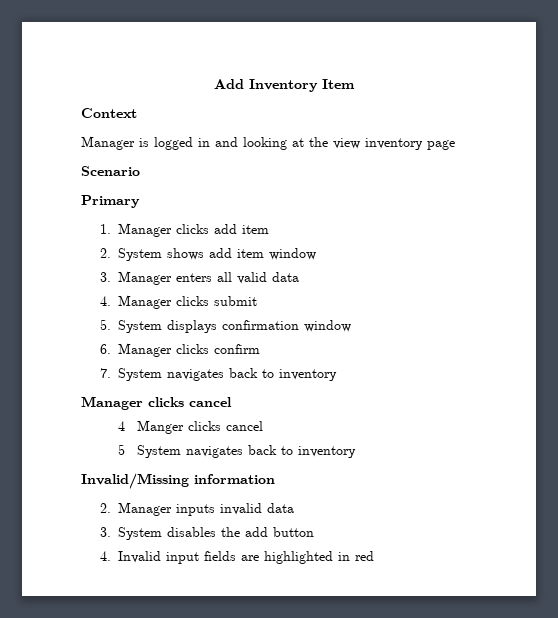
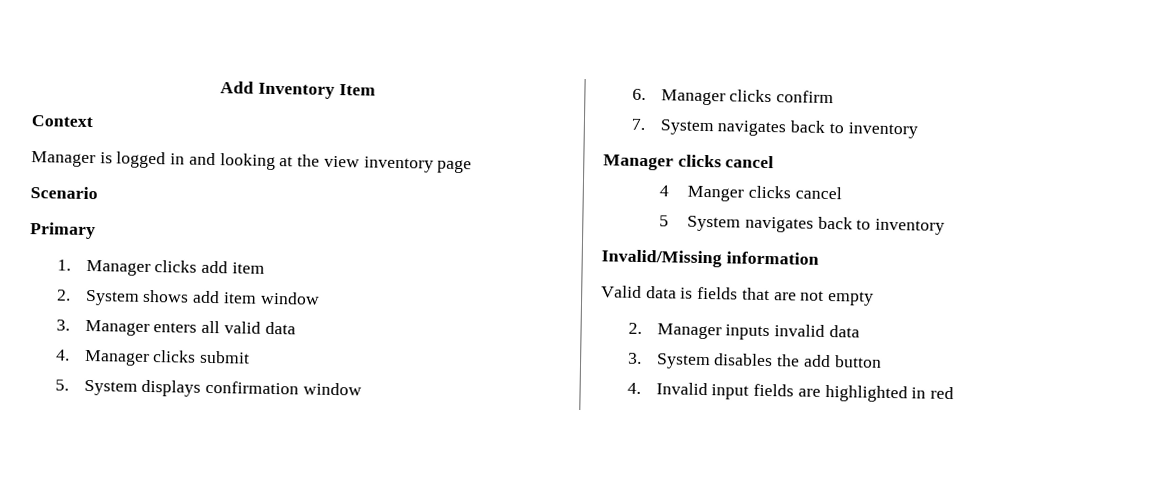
+ Valid data is fields that are not empty

